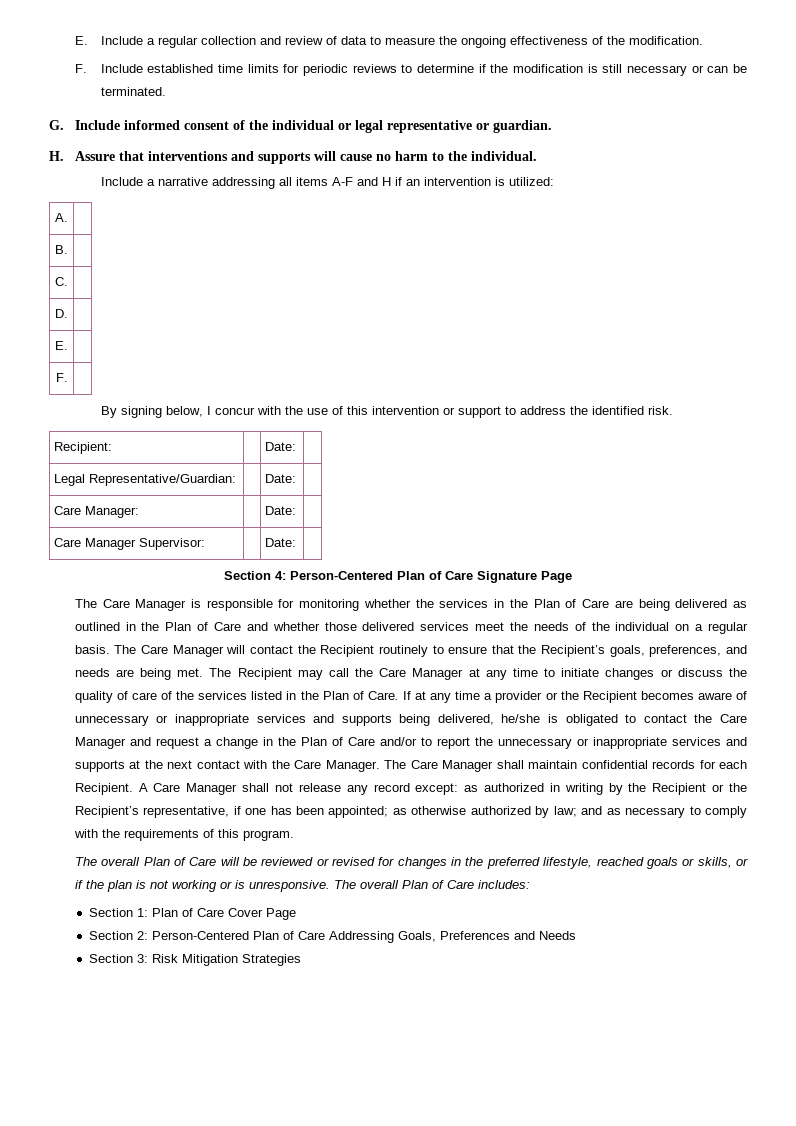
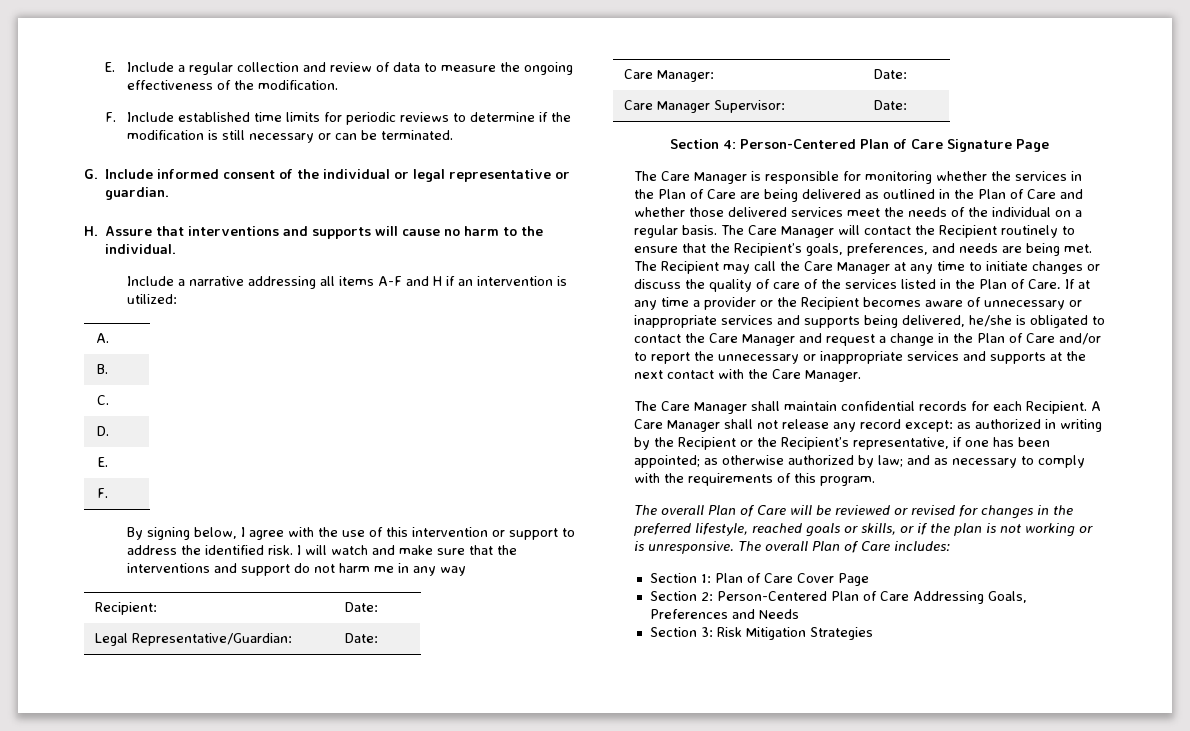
- By signing below, I concur with the use of this intervention or support to address the identified risk.
+ By signing below, I agree with the use of this intervention or support to address the identified risk. I will watch and make sure that the interventions and support do not harm me in any way
- If at any time a provider or the Recipient becomes aware of unnecessary or inappropriate services and supports being delivered, he/she is obligated to contact the Care Manager and request a change in the Plan of Care and/or to report the unnecessary or inappropriate services and supports at the next contact with the Care Manager. The Care Manager shall maintain confidential records for each Recipient.
+ If at any time a provider or the Recipient becomes aware of unnecessary or inappropriate services and supports being delivered, he/she is obligated to contact the Care Manager and request a change in the Plan of Care and/or to report the unnecessary or inappropriate services and supports at the next contact with the Care Manager.
+ The Care Manager shall maintain confidential records for each Recipient.

